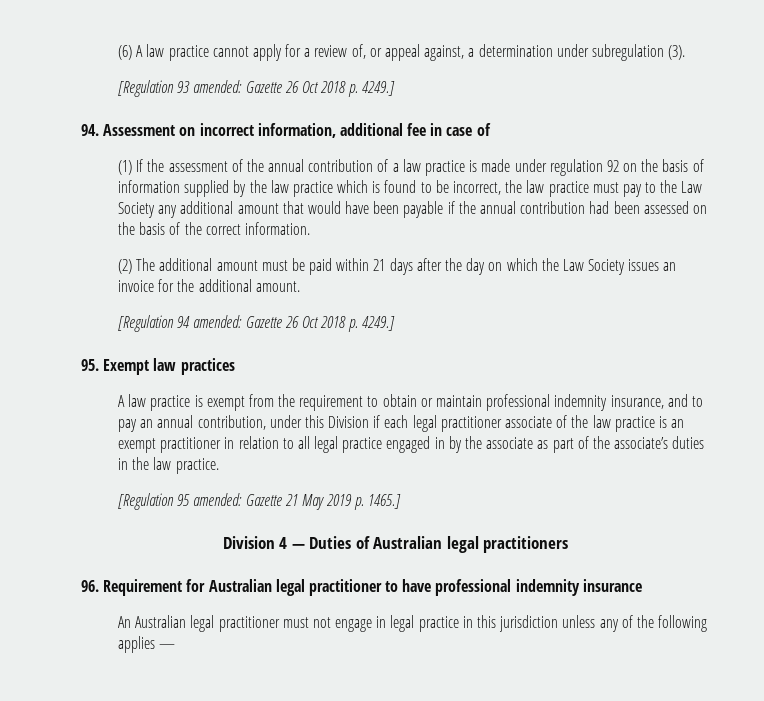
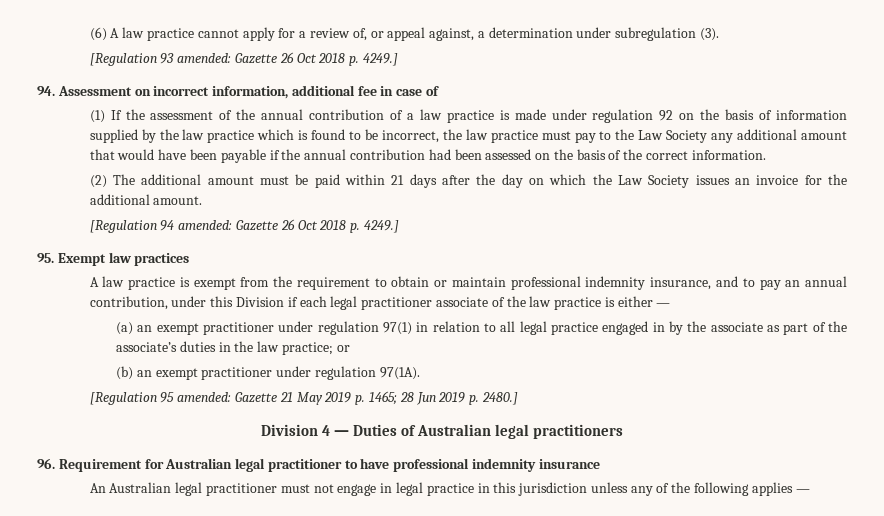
- A law practice is exempt from the requirement to obtain or maintain professional indemnity insurance, and to pay an annual contribution, under this Division if each legal practitioner associate of the law practice is an exempt practitioner in relation to all legal practice engaged in by the associate as part of the associate’s duties in the law practice.
+ A law practice is exempt from the requirement to obtain or maintain professional indemnity insurance, and to pay an annual contribution, under this Division if each legal practitioner associate of the law practice is either —
+ (a) an exempt practitioner under regulation 97(1) in relation to all legal practice engaged in by the associate as part of the associate’s duties in the law practice; or
+ (b) an exempt practitioner under regulation 97(1A).
- [Regulation 95 amended: Gazette 21 May 2019 p. 1465.]
+ [Regulation 95 amended: Gazette 21 May 2019 p. 1465; 28 Jun 2019 p. 2480.]

